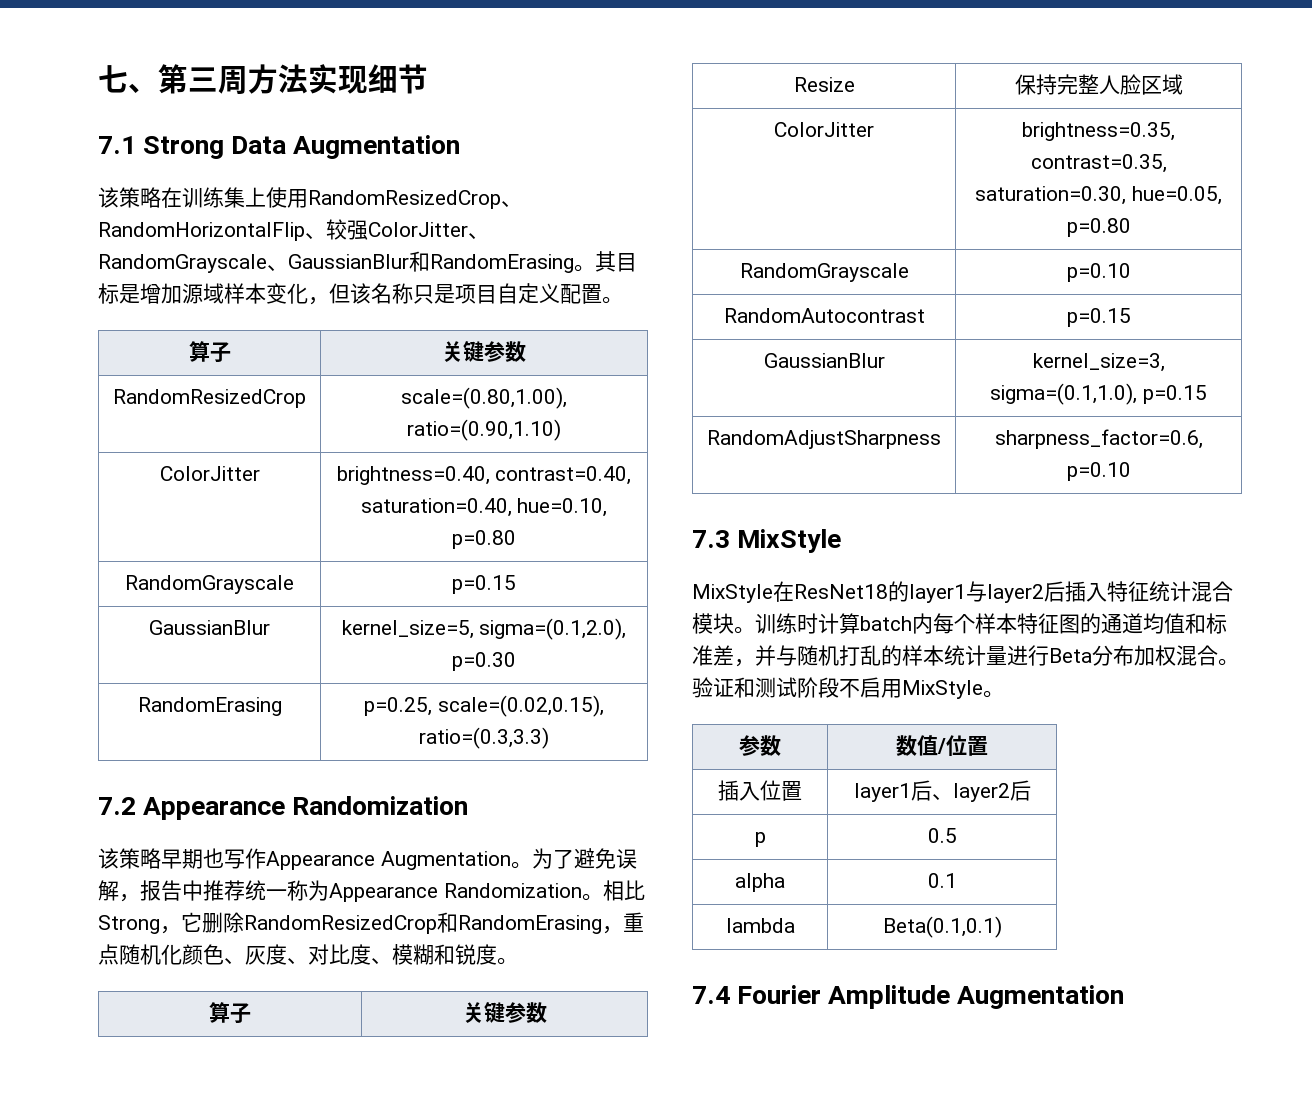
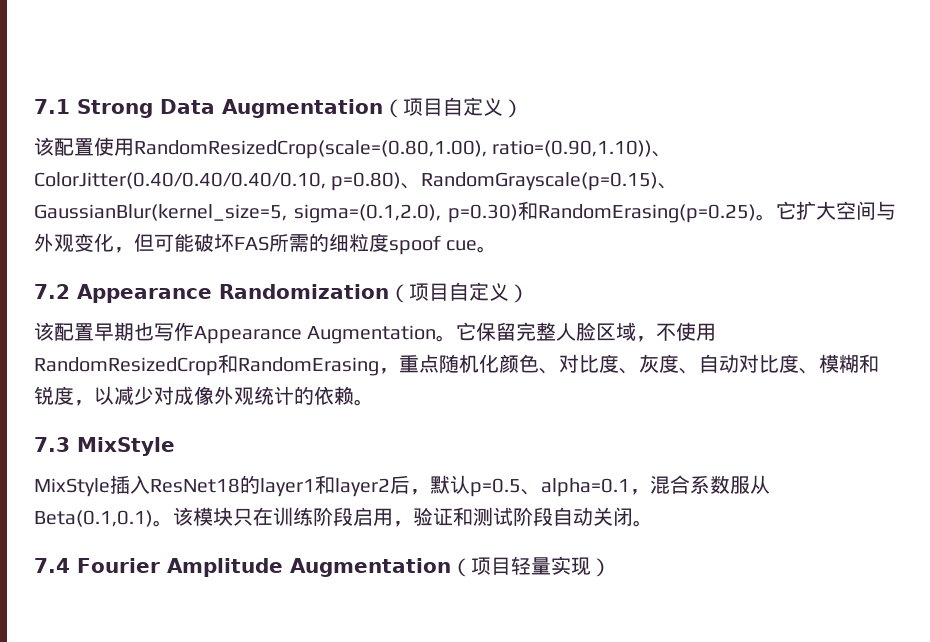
- 七、第三周方法实现细节
- 7.1 Strong Data Augmentation
- 该策略在训练集上使用RandomResizedCrop、RandomHorizontalFlip、较强ColorJitter、RandomGrayscale、GaussianBlur和RandomErasing。其目标是增加源域样本变化，但该名称只是项目自定义配置。
- 算子 | 关键参数
- RandomResizedCrop | scale=(0.80,1.00), ratio=(0.90,1.10)
- ColorJitter | brightness=0.40, contrast=0.40, saturation=0.40, hue=0.10, p=0.80
- RandomGrayscale | p=0.15
- GaussianBlur | kernel_size=5, sigma=(0.1,2.0), p=0.30
- RandomErasing | p=0.25, scale=(0.02,0.15), ratio=(0.3,3.3)
+ 7.1 Strong Data Augmentation（项目自定义）
+ 该配置使用RandomResizedCrop(scale=(0.80,1.00), ratio=(0.90,1.10))、ColorJitter(0.40/0.40/0.40/0.10, p=0.80)、RandomGrayscale(p=0.15)、GaussianBlur(kernel_size=5, sigma=(0.1,2.0), p=0.30)和RandomErasing(p=0.25)。它扩大空间与外观变化，但可能破坏FAS所需的细粒度spoof cue。
- 7.2 Appearance Randomization
- 该策略早期也写作Appearance Augmentation。
+ 7.2 Appearance Randomization（项目自定义）
+ 该配置早期也写作Appearance Augmentation。
- 为了避免误解，报告中推荐统一称为Appearance Randomization。相比Strong，它删除RandomResizedCrop和RandomErasing，重点随机化颜色、灰度、对比度、模糊和锐度。
- 算子 | 关键参数
- Resize | 保持完整人脸区域
- ColorJitter | brightness=0.35, contrast=0.35, saturation=0.30, hue=0.05, p=0.80
- RandomGrayscale | p=0.10
- RandomAutocontrast | p=0.15
- GaussianBlur | kernel_size=3, sigma=(0.1,1.0), p=0.15
- RandomAdjustSharpness | sharpness_factor=0.6, p=0.10
+ 它保留完整人脸区域，不使用RandomResizedCrop和RandomErasing，重点随机化颜色、对比度、灰度、自动对比度、模糊和锐度，以减少对成像外观统计的依赖。
- MixStyle在ResNet18的layer1与layer2后插入特征统计混合模块。训练时计算batch内每个样本特征图的通道均值和标准差，并与随机打乱的样本统计量进行Beta分布加权混合。验证和测试阶段不启用MixStyle。
- 参数 | 数值/位置
- 插入位置 | layer1后、layer2后
- p | 0.5
- alpha | 0.1
- lambda | Beta(0.1,0.1)
+ MixStyle插入ResNet18的layer1和layer2后，默认p=0.5、alpha=0.1，混合系数服从Beta(0.1,0.1)。该模块只在训练阶段启用，验证和测试阶段自动关闭。
- 7.4 Fourier Amplitude Augmentation
+ 7.4 Fourier Amplitude Augmentation（项目轻量实现）

